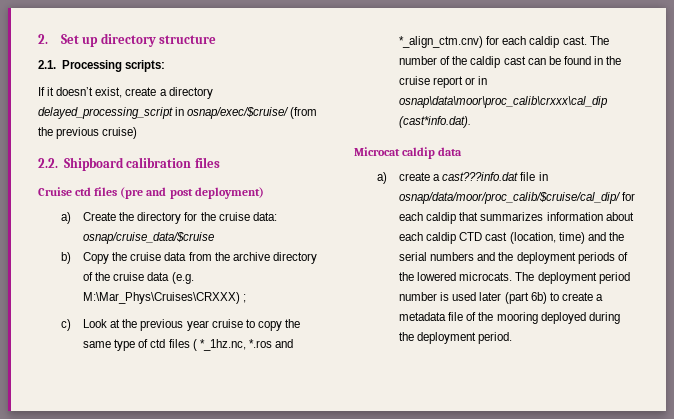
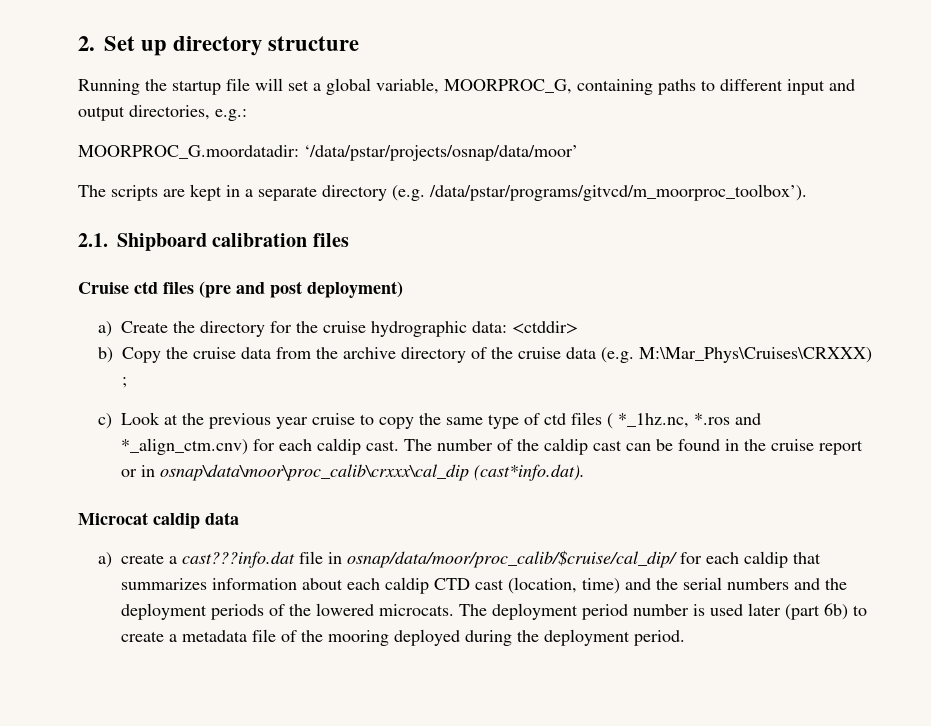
- 2.1. Processing scripts:
- If it doesn’t exist, create a directory delayed_processing_script in osnap/exec/$cruise/ (from the previous cruise)
- 2.2. Shipboard calibration files
+ Running the startup file will set a global variable, MOORPROC_G, containing paths to different input and output directories, e.g.:
+ MOORPROC_G.moordatadir: ‘/data/pstar/projects/osnap/data/moor’
+ The scripts are kept in a separate directory (e.g. /data/pstar/programs/gitvcd/m_moorproc_toolbox’).
+ 2.1. Shipboard calibration files
- a) Create the directory for the cruise data: osnap/cruise_data/$cruise
+ a) Create the directory for the cruise hydrographic data: <ctddir>

